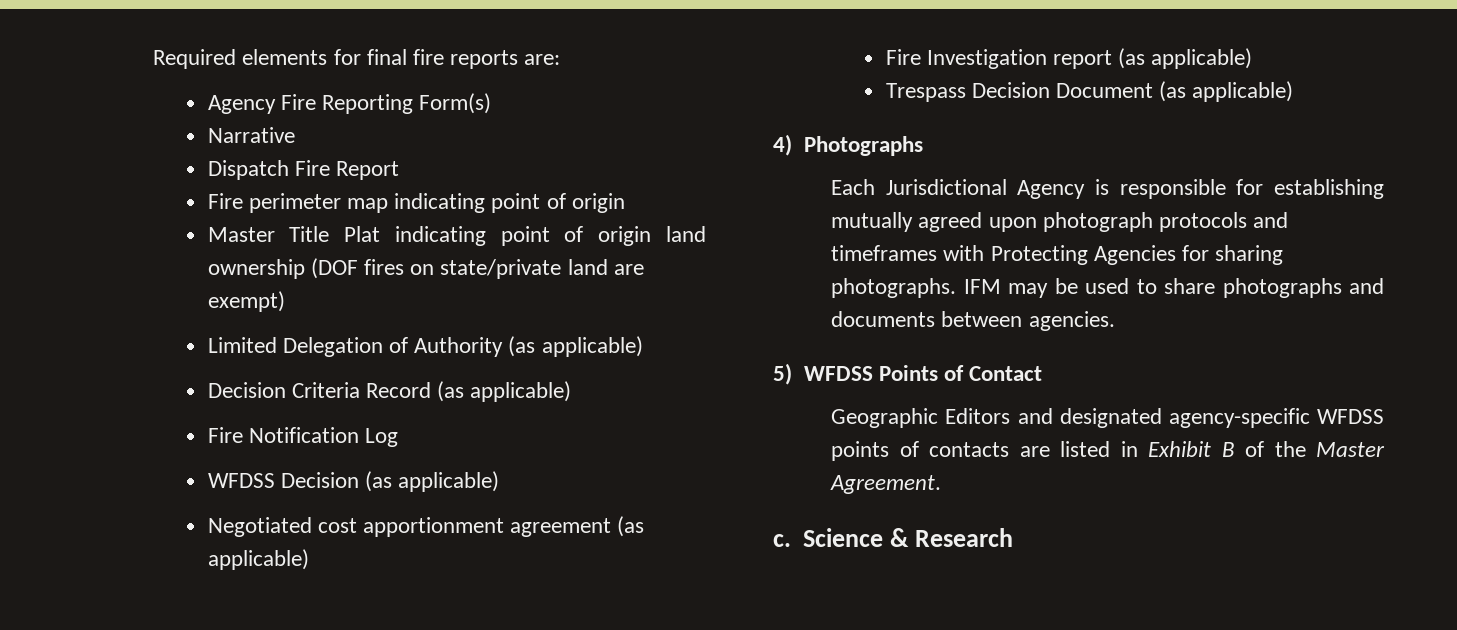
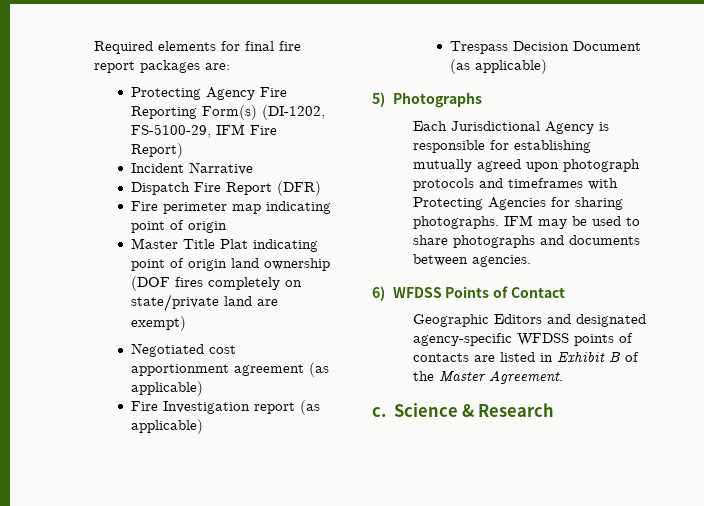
- Required elements for final fire reports are:
+ Required elements for final fire report packages are:
- Agency Fire Reporting Form(s)
- Narrative
+ Protecting Agency Fire Reporting Form(s) (DI-1202, FS-5100-29, IFM Fire Report)
+ Incident Narrative
- Dispatch Fire Report
+ Dispatch Fire Report (DFR)
- Master Title Plat indicating point of origin land ownership (DOF fires on state/private land are exempt)
+ Master Title Plat indicating point of origin land ownership (DOF fires completely on state/private land are exempt)
- Limited Delegation of Authority (as applicable)
- Decision Criteria Record (as applicable)
- Fire Notification Log
- WFDSS Decision (as applicable)
- 4) Photographs
+ 5) Photographs
- 5) WFDSS Points of Contact
+ 6) WFDSS Points of Contact

